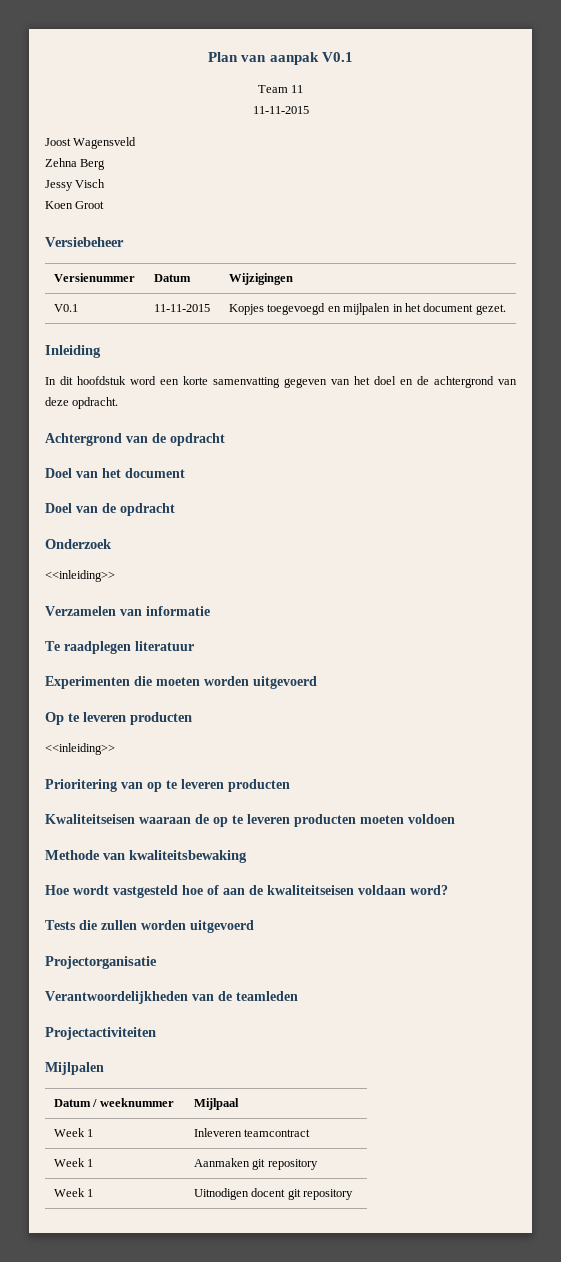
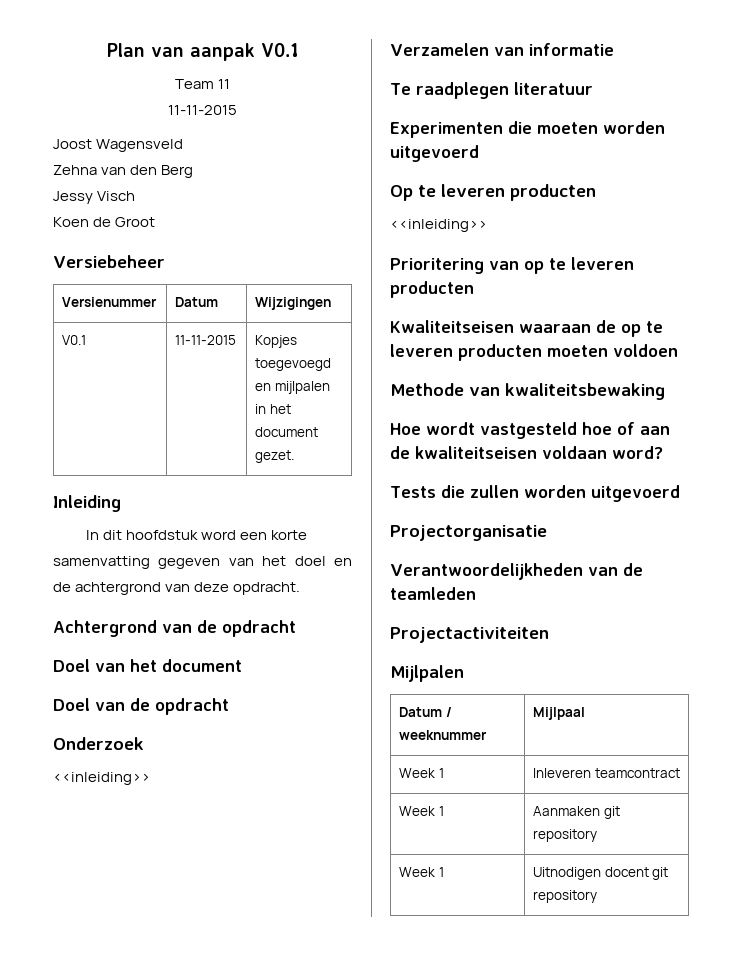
- Zehna Berg
+ Zehna van den Berg
- Koen Groot
+ Koen de Groot

